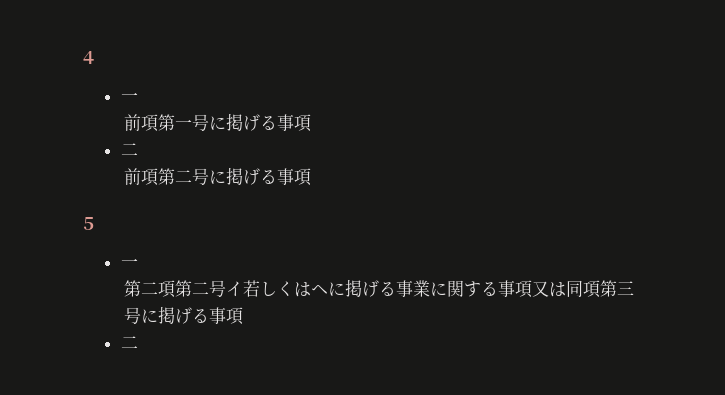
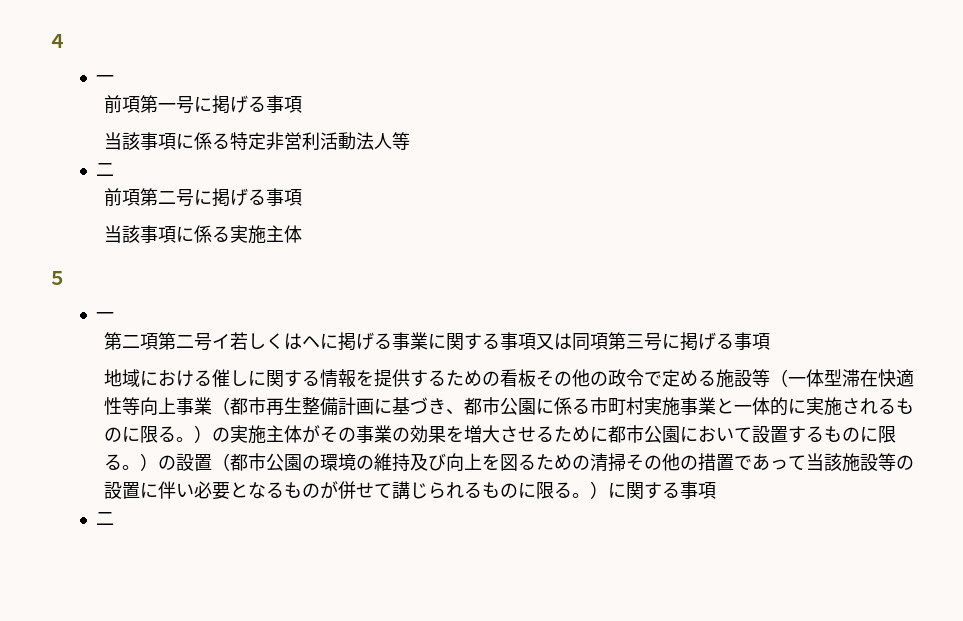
+ 当該事項に係る特定非営利活動法人等
+ 当該事項に係る実施主体
+ 地域における催しに関する情報を提供するための看板その他の政令で定める施設等（一体型滞在快適性等向上事業（都市再生整備計画に基づき、都市公園に係る市町村実施事業と一体的に実施されるものに限る。）の実施主体がその事業の効果を増大させるために都市公園において設置するものに限る。）の設置（都市公園の環境の維持及び向上を図るための清掃その他の措置であって当該施設等の設置に伴い必要となるものが併せて講じられるものに限る。）に関する事項

